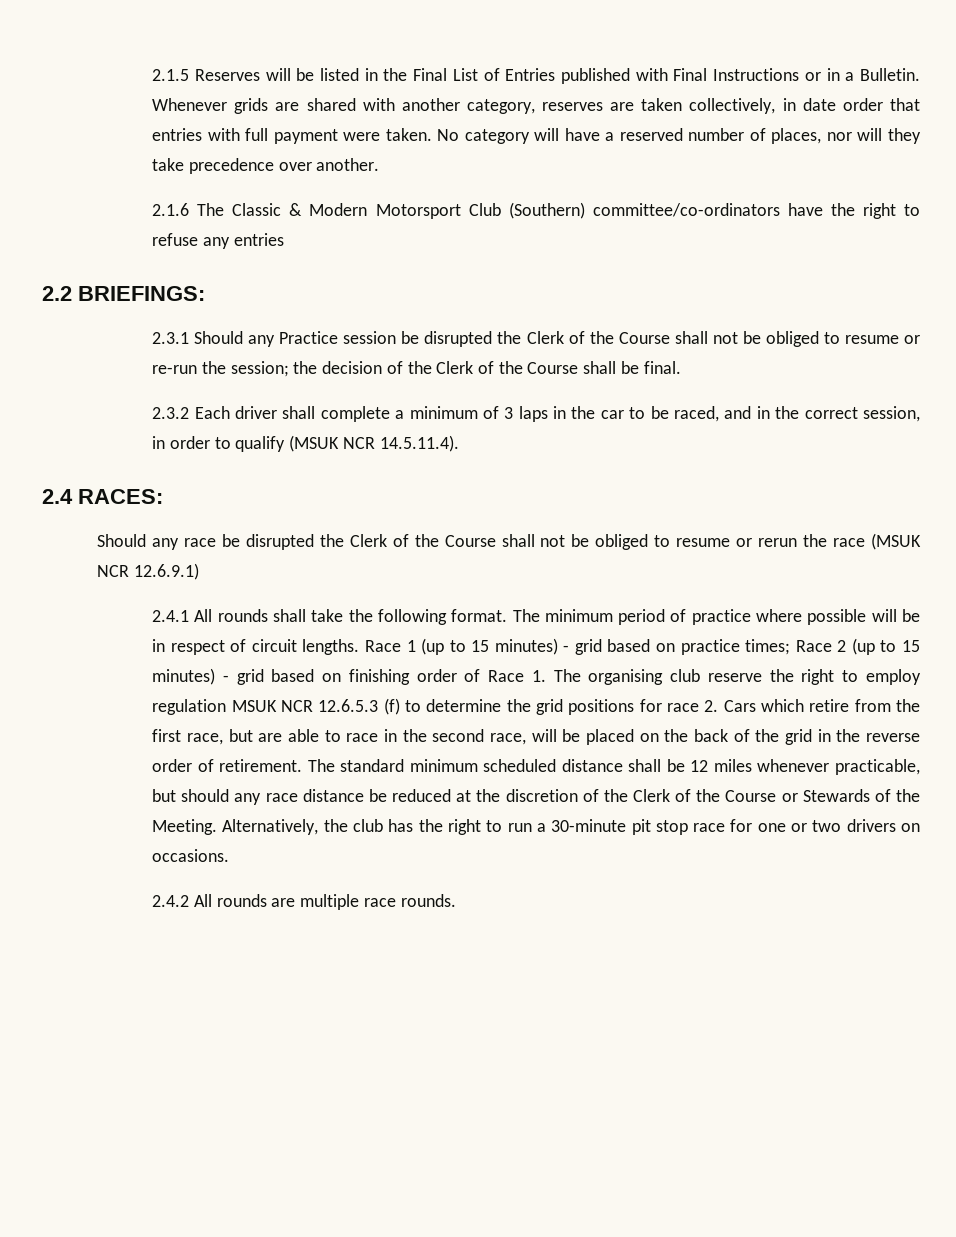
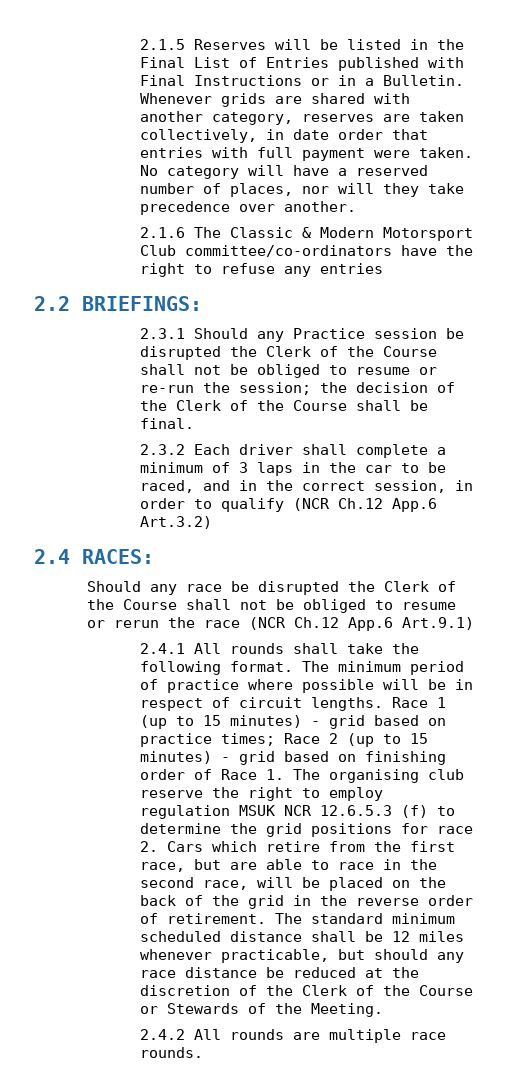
- 2.1.6 The Classic & Modern Motorsport Club (Southern) committee/co-ordinators have the right to refuse any entries
+ 2.1.6 The Classic & Modern Motorsport Club committee/co-ordinators have the right to refuse any entries
- 2.3.2 Each driver shall complete a minimum of 3 laps in the car to be raced, and in the correct session, in order to qualify (MSUK NCR 14.5.11.4).
+ 2.3.2 Each driver shall complete a minimum of 3 laps in the car to be raced, and in the correct session, in order to qualify (NCR Ch.12 App.6 Art.3.2)
- Should any race be disrupted the Clerk of the Course shall not be obliged to resume or rerun the race (MSUK NCR 12.6.9.1)
+ Should any race be disrupted the Clerk of the Course shall not be obliged to resume or rerun the race (NCR Ch.12 App.6 Art.9.1)
- Alternatively, the club has the right to run a 30-minute pit stop race for one or two drivers on occasions.

